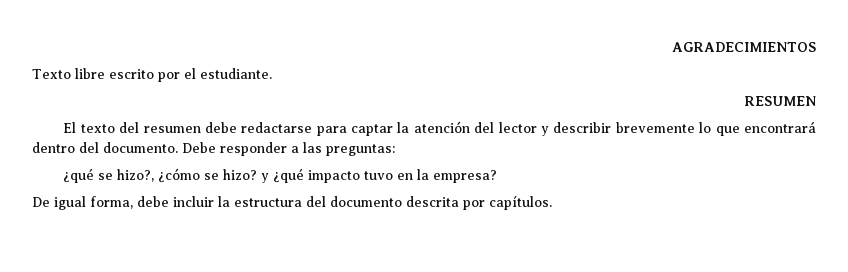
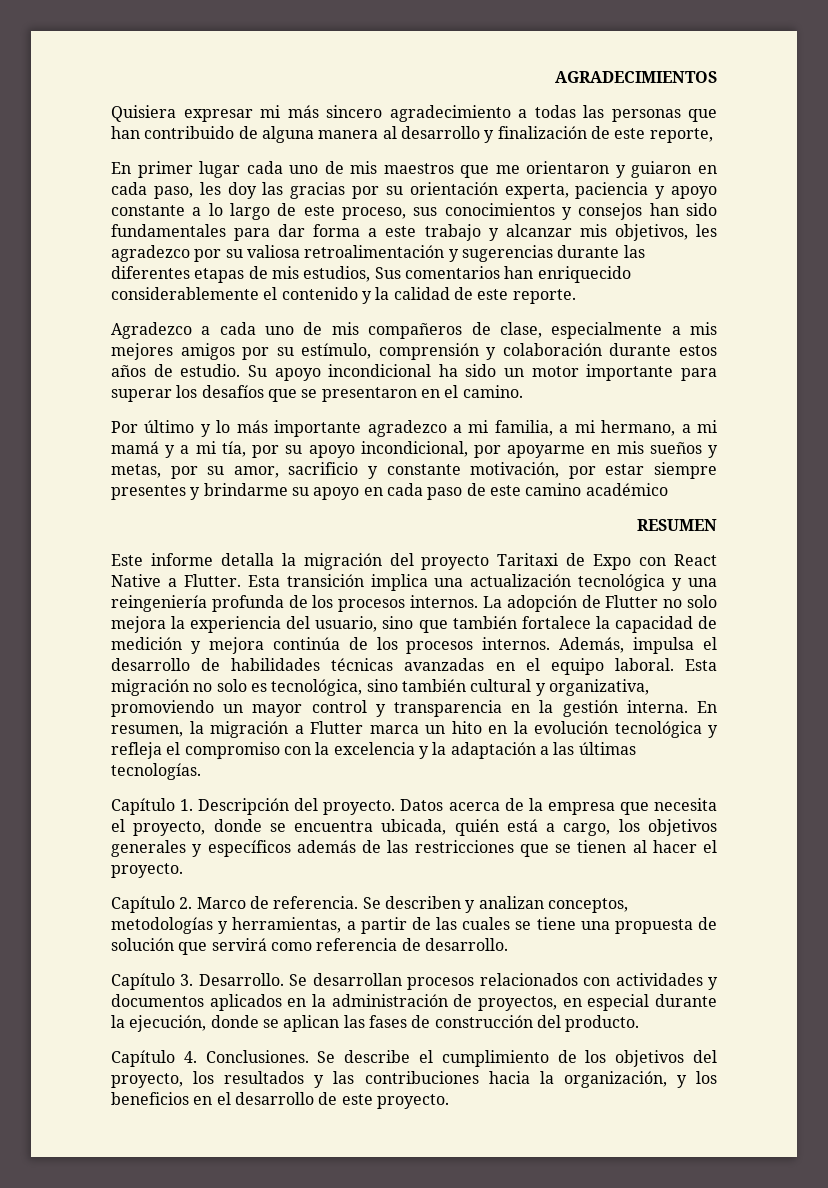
- Texto libre escrito por el estudiante.
+ Quisiera expresar mi más sincero agradecimiento a todas las personas que han contribuido de alguna manera al desarrollo y finalización de este reporte,
+ En primer lugar cada uno de mis maestros que me orientaron y guiaron en cada paso, les doy las gracias por su orientación experta, paciencia y apoyo constante a lo largo de este proceso, sus conocimientos y consejos han sido fundamentales para dar forma a este trabajo y alcanzar mis objetivos, les agradezco por su valiosa retroalimentación y sugerencias durante las diferentes etapas de mis estudios, Sus comentarios han enriquecido considerablemente el contenido y la calidad de este reporte.
+ Agradezco a cada uno de mis compañeros de clase, especialmente a mis mejores amigos por su estímulo, comprensión y colaboración durante estos años de estudio. Su apoyo incondicional ha sido un motor importante para superar los desafíos que se presentaron en el camino.
+ Por último y lo más importante agradezco a mi familia, a mi hermano, a mi mamá y a mi tía, por su apoyo incondicional, por apoyarme en mis sueños y metas, por su amor, sacrificio y constante motivación, por estar siempre presentes y brindarme su apoyo en cada paso de este camino académico
  RESUMEN
- El texto del resumen debe redactarse para captar la atención del lector y describir brevemente lo que encontrará dentro del documento. Debe responder a las preguntas:
- ¿qué se hizo?, ¿cómo se hizo? y ¿qué impacto tuvo en la empresa?
- De igual forma, debe incluir la estructura del documento descrita por capítulos.
+ Este informe detalla la migración del proyecto Taritaxi de Expo con React Native a Flutter. Esta transición implica una actualización tecnológica y una reingeniería profunda de los procesos internos. La adopción de Flutter no solo mejora la experiencia del usuario, sino que también fortalece la capacidad de medición y mejora continúa de los procesos internos. Además, impulsa el desarrollo de habilidades técnicas avanzadas en el equipo laboral. Esta migración no solo es tecnológica, sino también cultural y organizativa, promoviendo un mayor control y transparencia en la gestión interna. En resumen, la migración a Flutter marca un hito en la evolución tecnológica y refleja el compromiso con la excelencia y la adaptación a las últimas tecnologías.
+ Capítulo 1. Descripción del proyecto. Datos acerca de la empresa que necesita el proyecto, donde se encuentra ubicada, quién está a cargo, los objetivos generales y específicos además de las restricciones que se tienen al hacer el proyecto.
+ Capítulo 2. Marco de referencia. Se describen y analizan conceptos, metodologías y herramientas, a partir de las cuales se tiene una propuesta de solución que servirá como referencia de desarrollo.
+ Capítulo 3. Desarrollo. Se desarrollan procesos relacionados con actividades y documentos aplicados en la administración de proyectos, en especial durante la ejecución, donde se aplican las fases de construcción del producto.
+ Capítulo 4. Conclusiones. Se describe el cumplimiento de los objetivos del proyecto, los resultados y las contribuciones hacia la organización, y los beneficios en el desarrollo de este proyecto.

